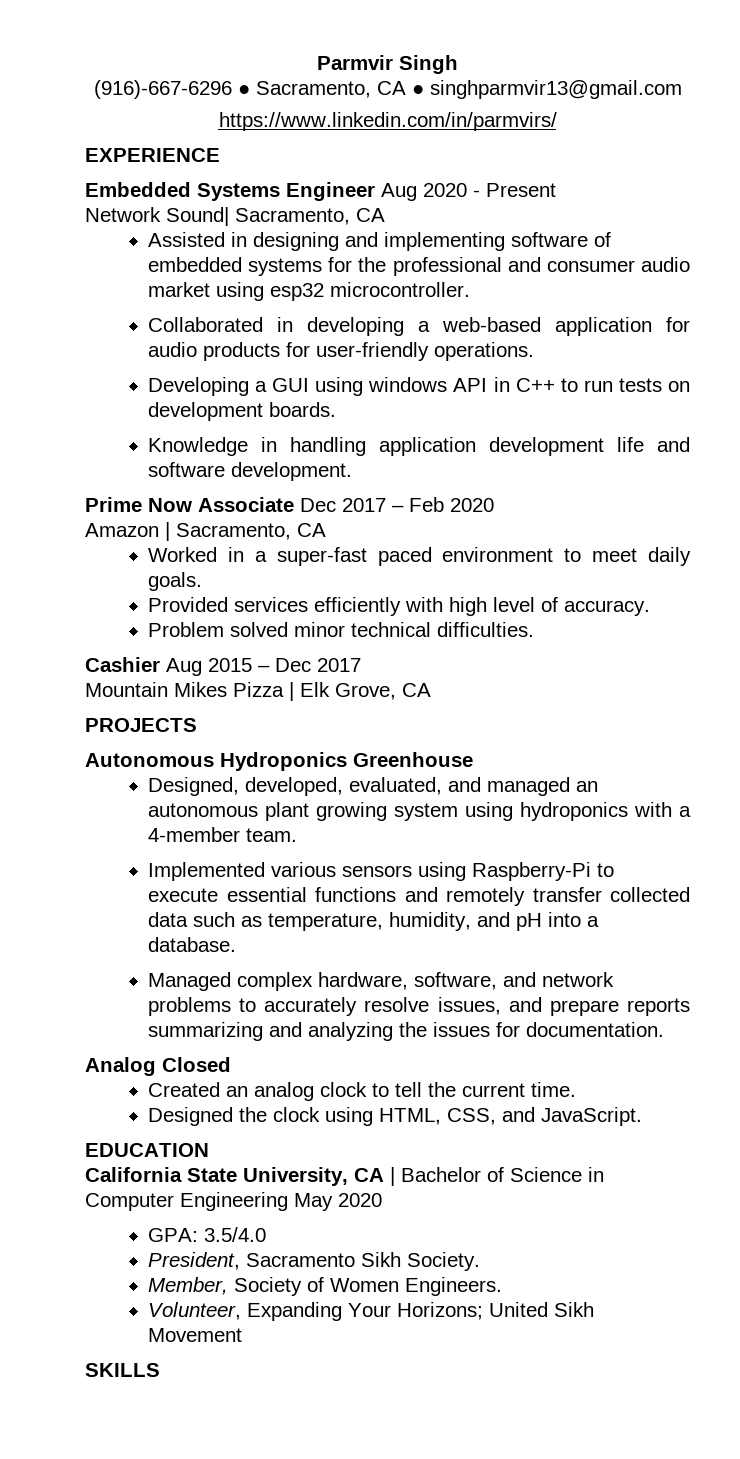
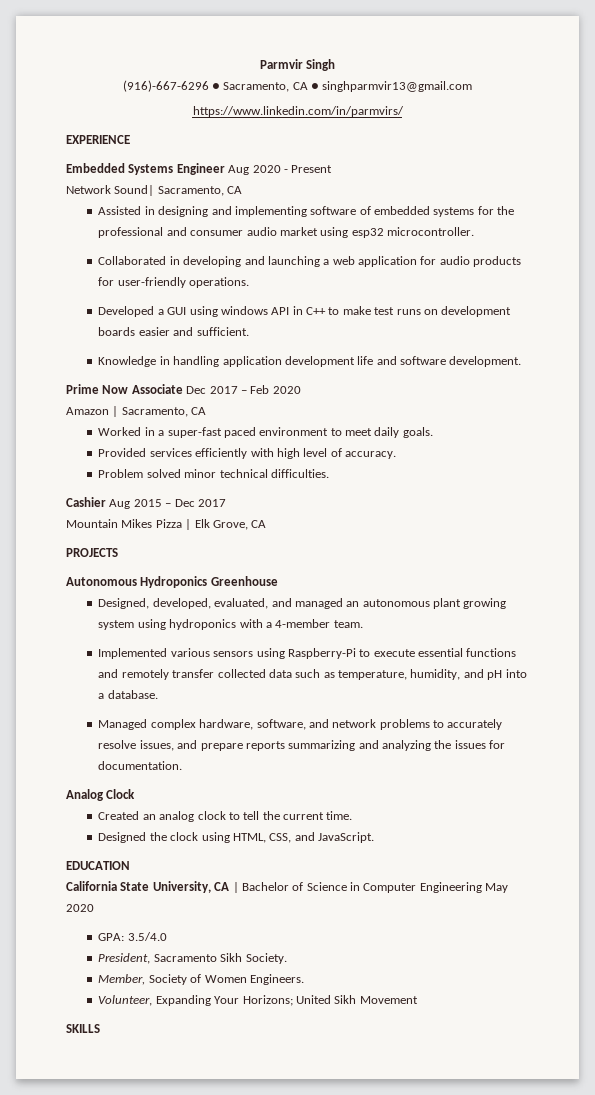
- Collaborated in developing a web-based application for audio products for user-friendly operations.
+ Collaborated in developing and launching a web application for audio products for user-friendly operations.
- Developing a GUI using windows API in C++ to run tests on development boards.
+ Developed a GUI using windows API in C++ to make test runs on development boards easier and sufficient.
- Analog Closed
+ Analog Clock

